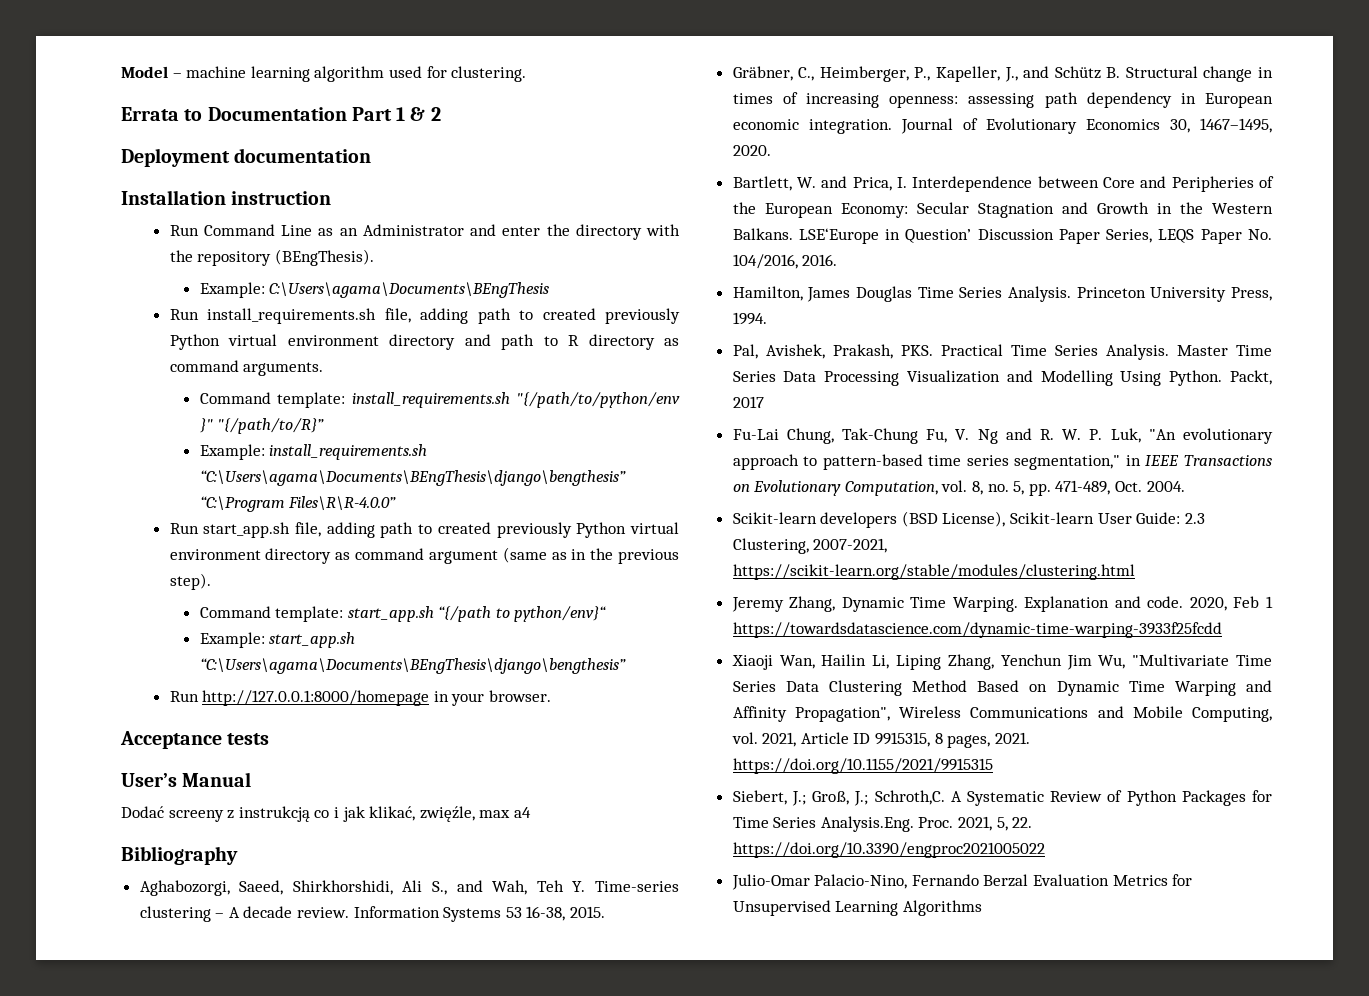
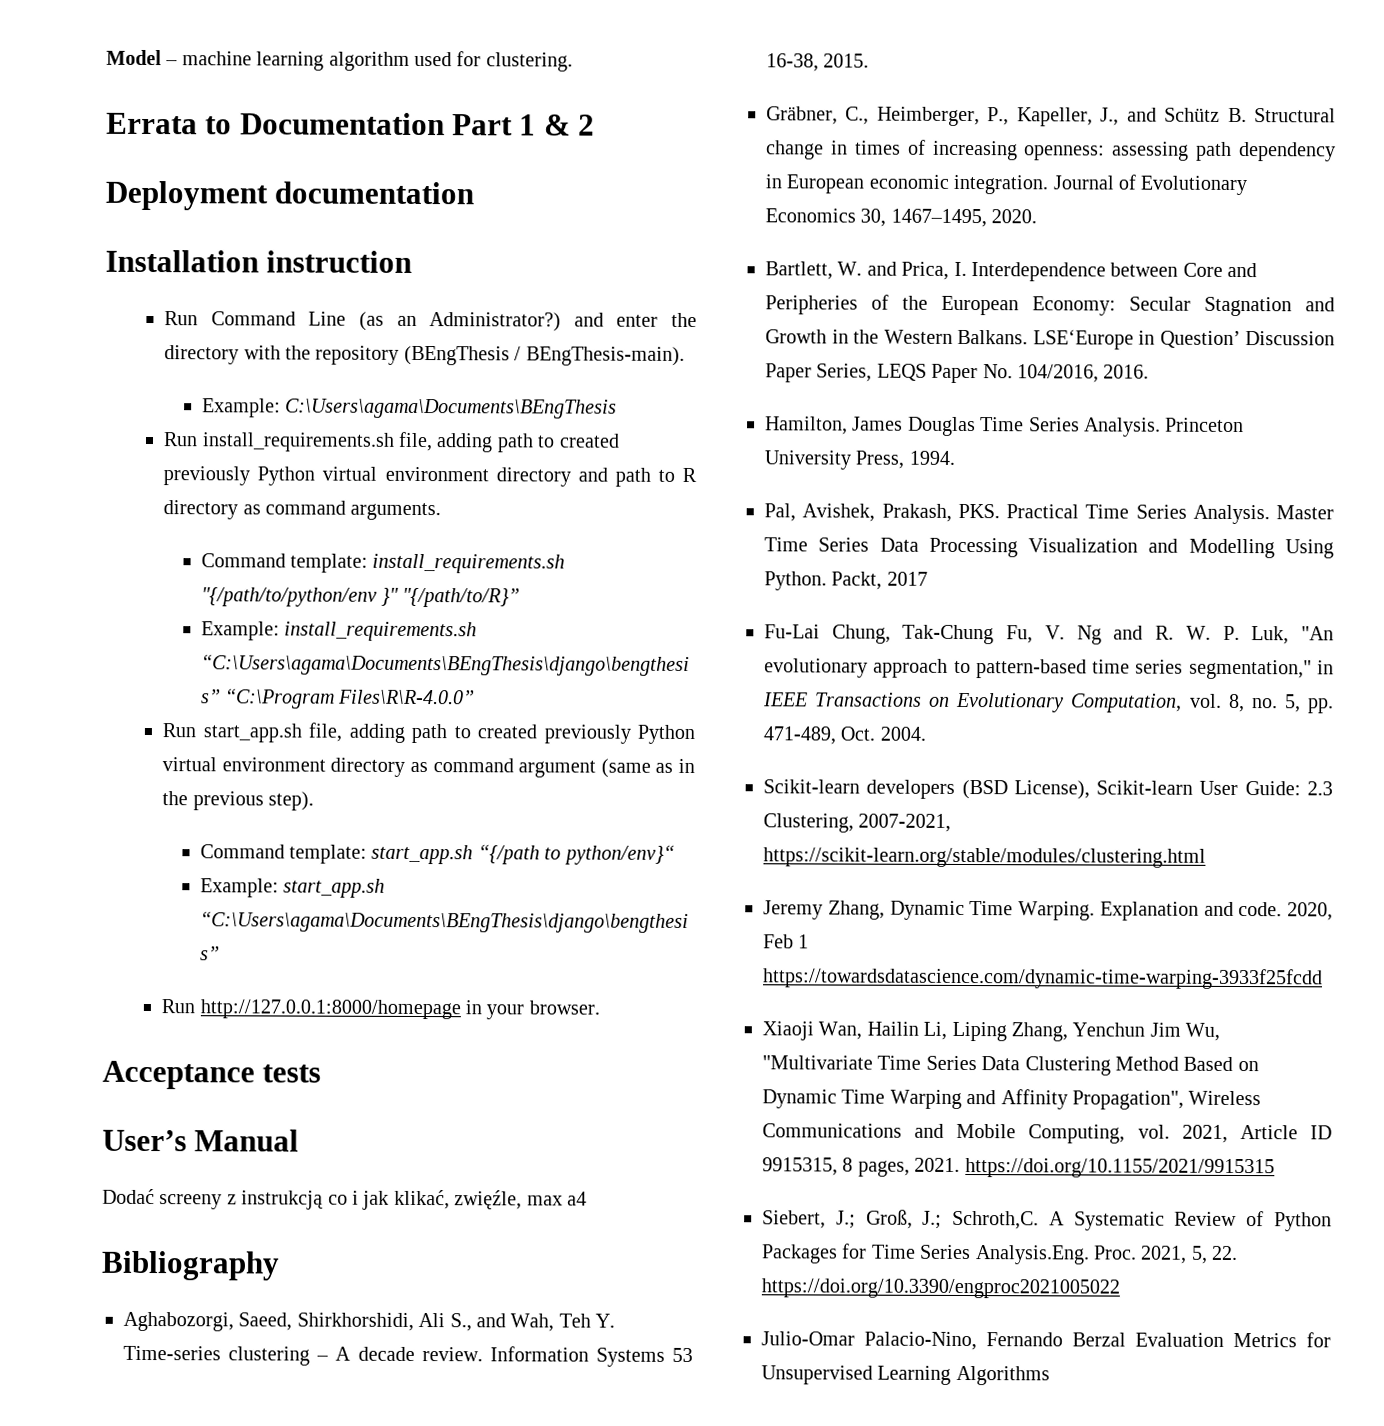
- Run Command Line as an Administrator and enter the directory with the repository (BEngThesis).
+ Run Command Line (as an Administrator?) and enter the directory with the repository (BEngThesis / BEngThesis-main).

